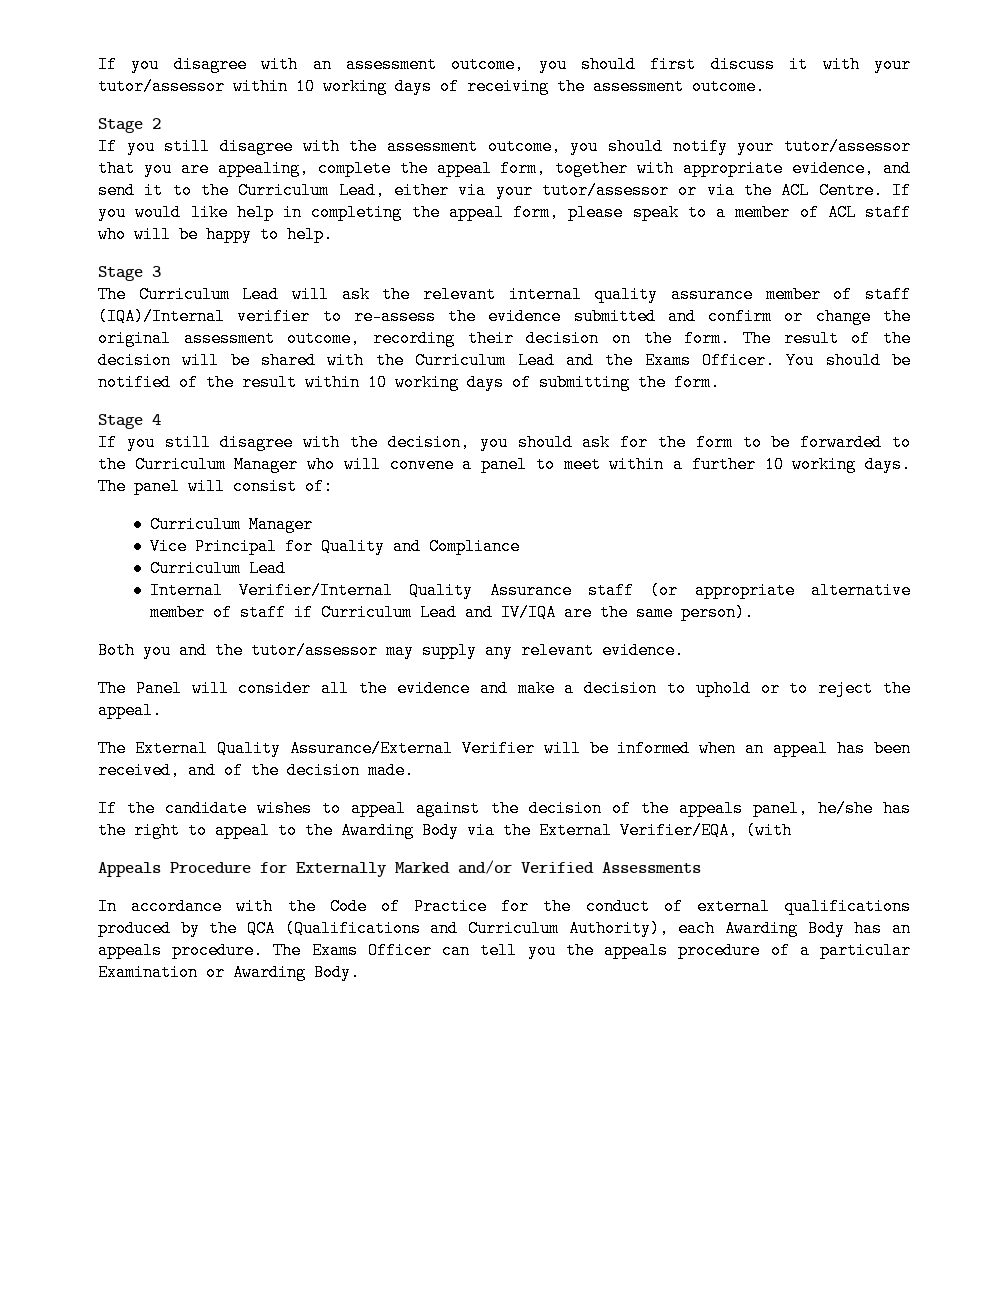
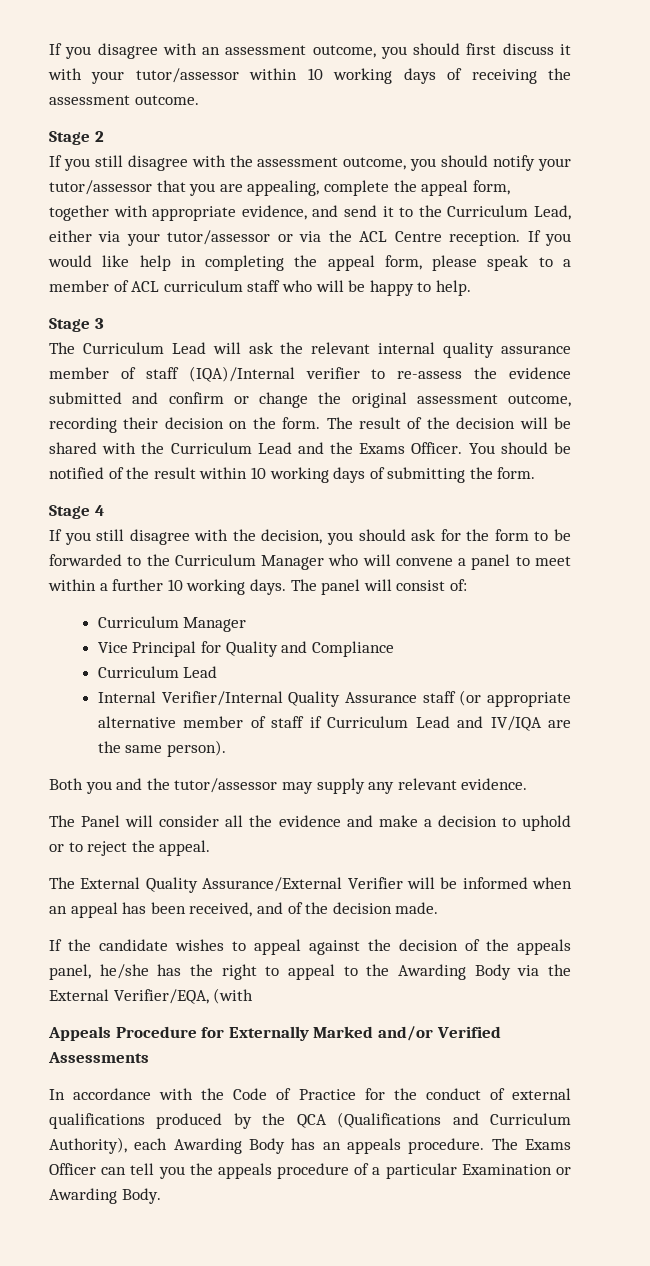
- If you still disagree with the assessment outcome, you should notify your tutor/assessor that you are appealing, complete the appeal form, together with appropriate evidence, and send it to the Curriculum Lead, either via your tutor/assessor or via the ACL Centre.
+ If you still disagree with the assessment outcome, you should notify your tutor/assessor that you are appealing, complete the appeal form, together with appropriate evidence, and send it to the Curriculum Lead, either via your tutor/assessor or via the ACL Centre reception.
- If you would like help in completing the appeal form, please speak to a member of ACL staff who will be happy to help.
+ If you would like help in completing the appeal form, please speak to a member of ACL curriculum staff who will be happy to help.

